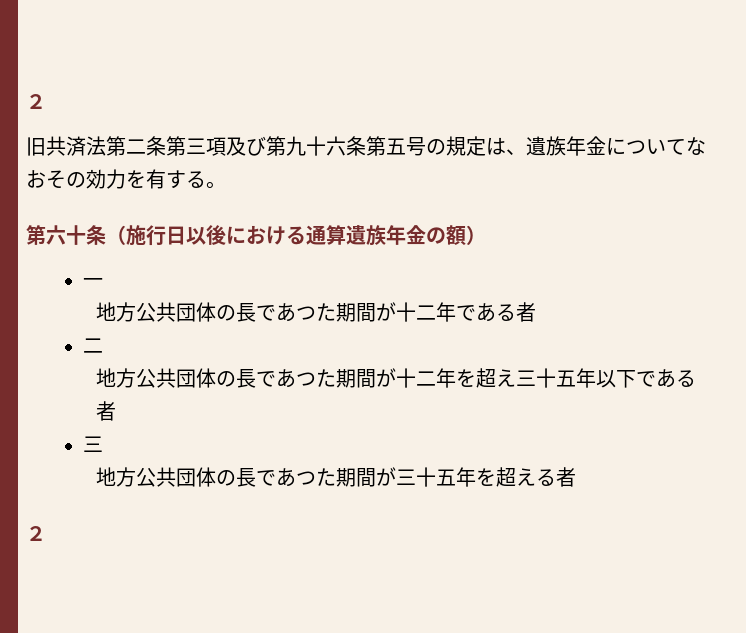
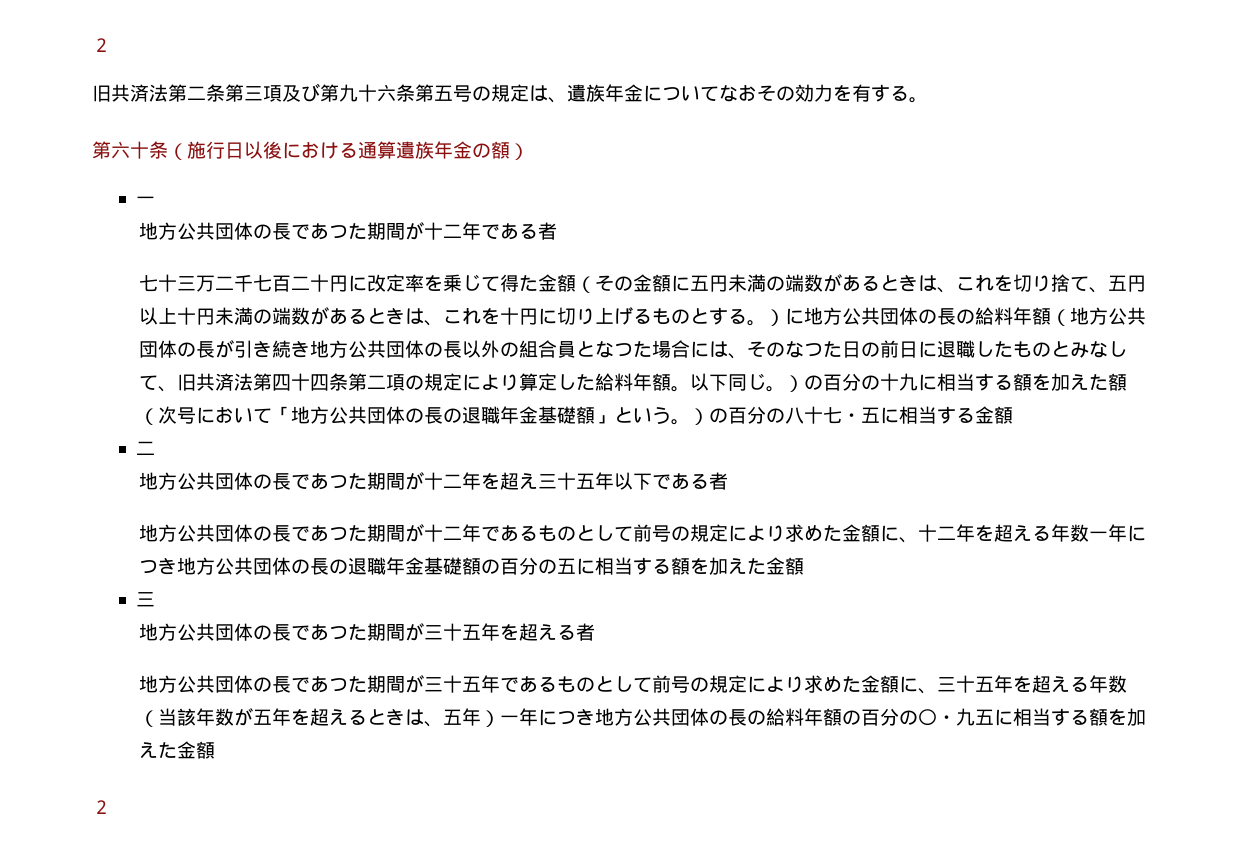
+ 七十三万二千七百二十円に改定率を乗じて得た金額（その金額に五円未満の端数があるときは、これを切り捨て、五円以上十円未満の端数があるときは、これを十円に切り上げるものとする。）に地方公共団体の長の給料年額（地方公共団体の長が引き続き地方公共団体の長以外の組合員となつた場合には、そのなつた日の前日に退職したものとみなして、旧共済法第四十四条第二項の規定により算定した給料年額。以下同じ。）の百分の十九に相当する額を加えた額（次号において「地方公共団体の長の退職年金基礎額」という。）の百分の八十七・五に相当する金額
+ 地方公共団体の長であつた期間が十二年であるものとして前号の規定により求めた金額に、十二年を超える年数一年につき地方公共団体の長の退職年金基礎額の百分の五に相当する額を加えた金額
+ 地方公共団体の長であつた期間が三十五年であるものとして前号の規定により求めた金額に、三十五年を超える年数（当該年数が五年を超えるときは、五年）一年につき地方公共団体の長の給料年額の百分の〇・九五に相当する額を加えた金額

